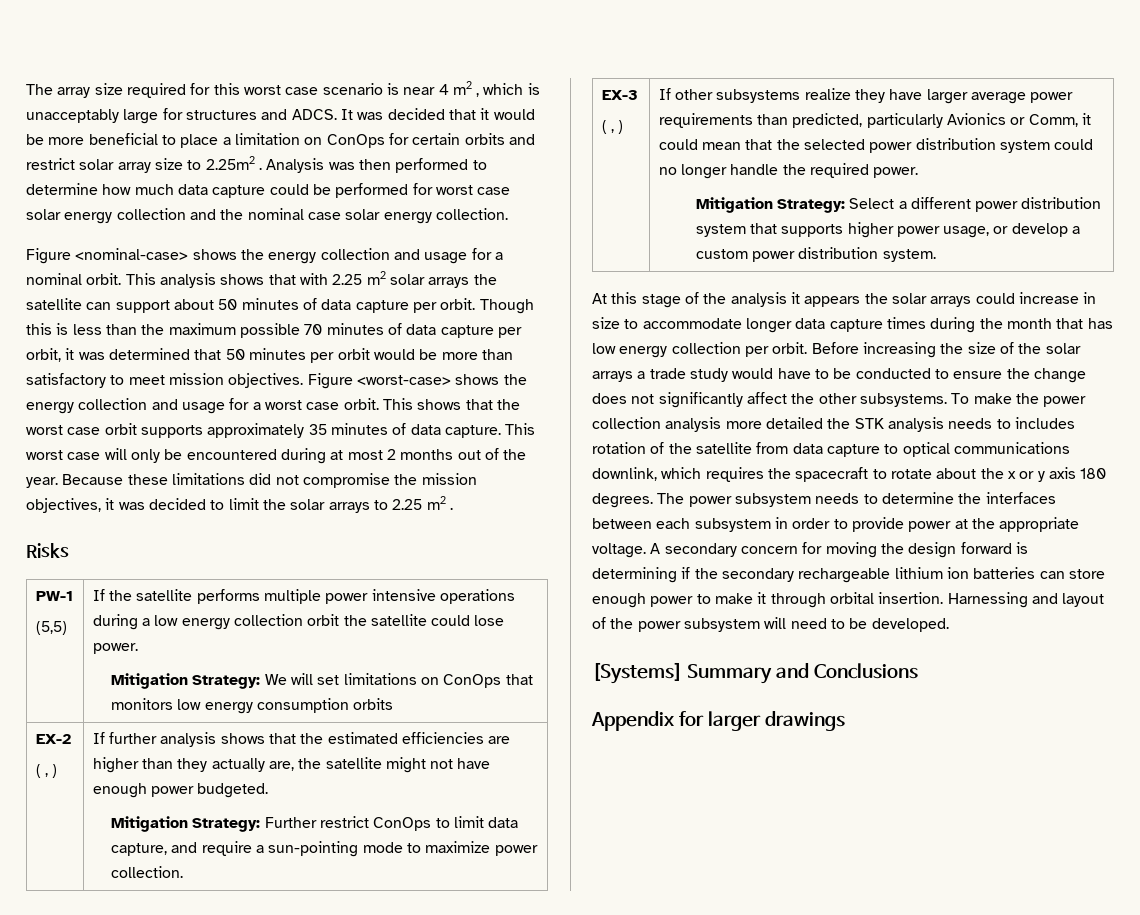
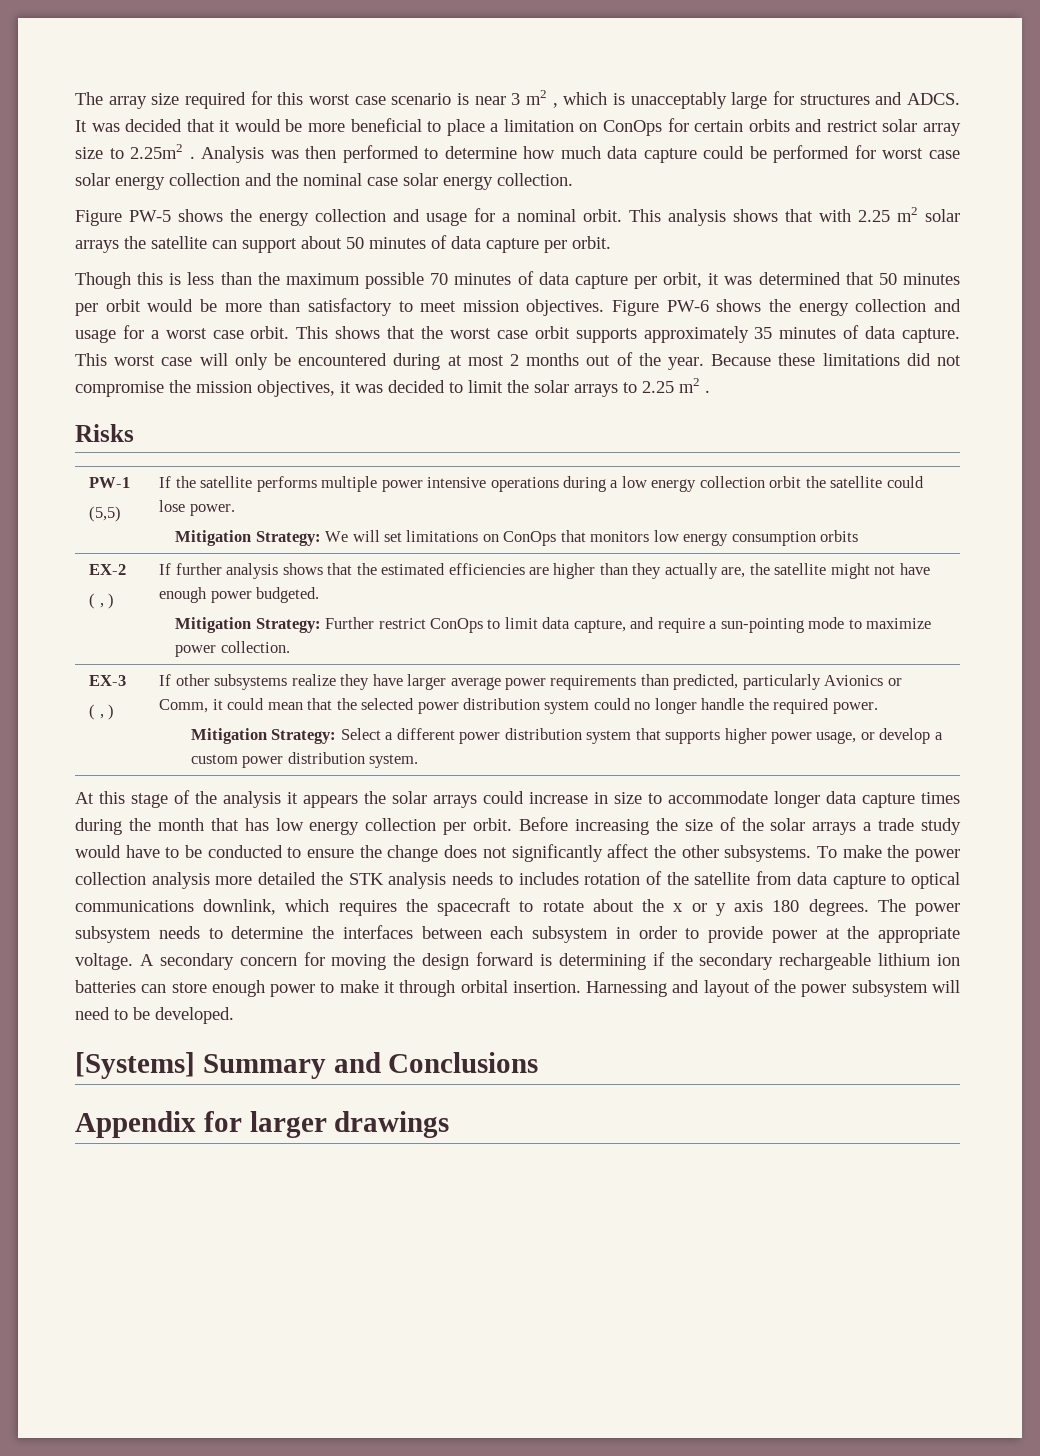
- The array size required for this worst case scenario is near 4 m2 , which is unacceptably large for structures and ADCS.
+ The array size required for this worst case scenario is near 3 m2 , which is unacceptably large for structures and ADCS.
- Figure <nominal-case> shows the energy collection and usage for a nominal orbit.
+ Figure PW-5 shows the energy collection and usage for a nominal orbit.
- This analysis shows that with 2.25 m2 solar arrays the satellite can support about 50 minutes of data capture per orbit. Though this is less than the maximum possible 70 minutes of data capture per orbit, it was determined that 50 minutes per orbit would be more than satisfactory to meet mission objectives.
+ This analysis shows that with 2.25 m2 solar arrays the satellite can support about 50 minutes of data capture per orbit.
+ Though this is less than the maximum possible 70 minutes of data capture per orbit, it was determined that 50 minutes per orbit would be more than satisfactory to meet mission objectives.
- Figure <worst-case> shows the energy collection and usage for a worst case orbit.
+ Figure PW-6 shows the energy collection and usage for a worst case orbit.

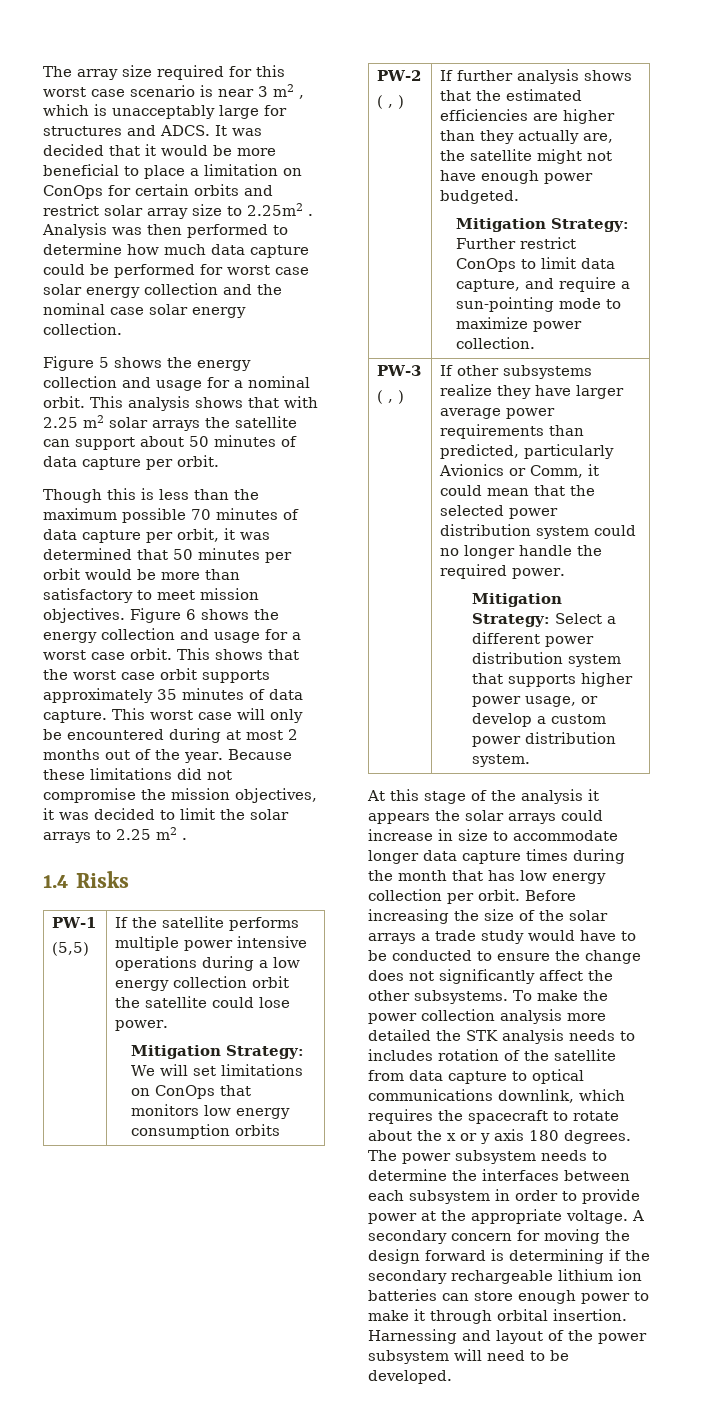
- Figure PW-5 shows the energy collection and usage for a nominal orbit.
+ Figure 5 shows the energy collection and usage for a nominal orbit.
- Figure PW-6 shows the energy collection and usage for a worst case orbit.
+ Figure 6 shows the energy collection and usage for a worst case orbit.
- Risks
+ 1.4 Risks
- EX-2
+ PW-2
- EX-3
+ PW-3
- [Systems] Summary and Conclusions
- Appendix for larger drawings

